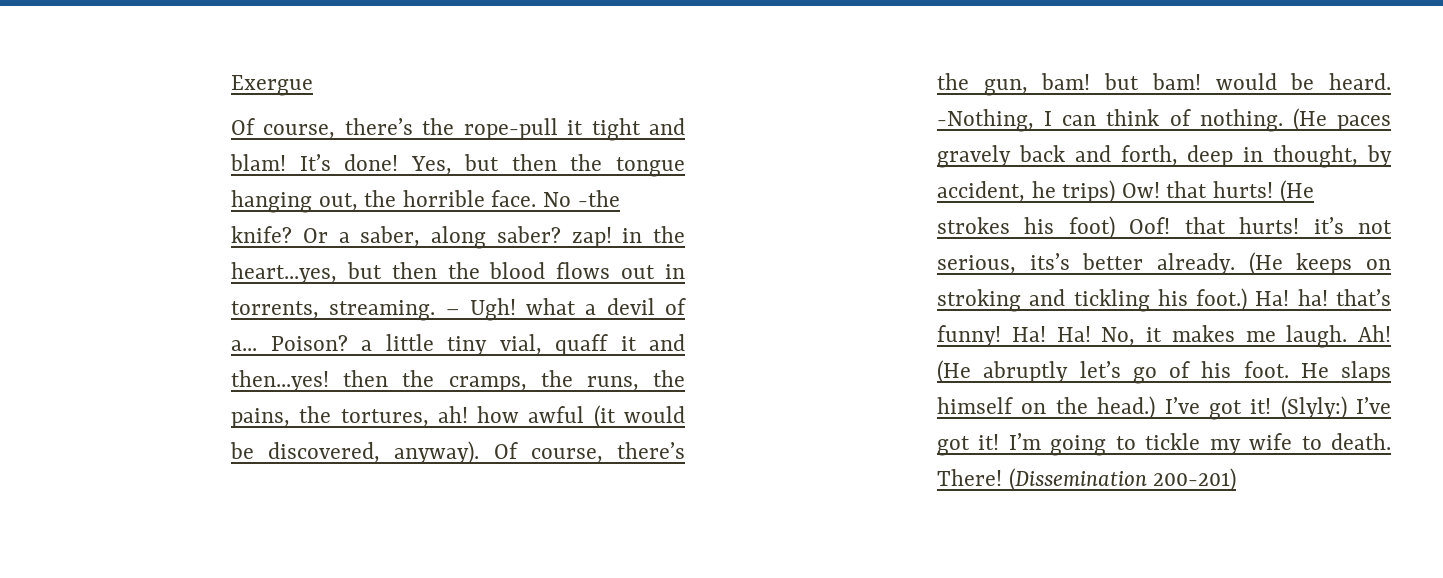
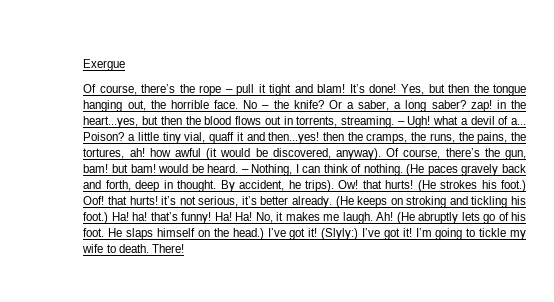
- Of course, there’s the rope-pull it tight and blam!
+ Of course, there’s the rope – pull it tight and blam!
- No -the knife?
+ No – the knife?
- Or a saber, along saber? zap! in the heart...yes, but then the blood flows out in torrents, streaming.
+ Or a saber, a long saber? zap! in the heart...yes, but then the blood flows out in torrents, streaming.
- -Nothing, I can think of nothing.
+ – Nothing, I can think of nothing.
- (He paces gravely back and forth, deep in thought, by accident, he trips) Ow! that hurts!
+ (He paces gravely back and forth, deep in thought. By accident, he trips). Ow! that hurts!
- (He strokes his foot) Oof! that hurts! it’s not serious, its’s better already.
+ (He strokes his foot.) Oof! that hurts! it’s not serious, it’s better already.
- (He abruptly let’s go of his foot.
+ (He abruptly lets go of his foot.
- (Dissemination 200-201)

